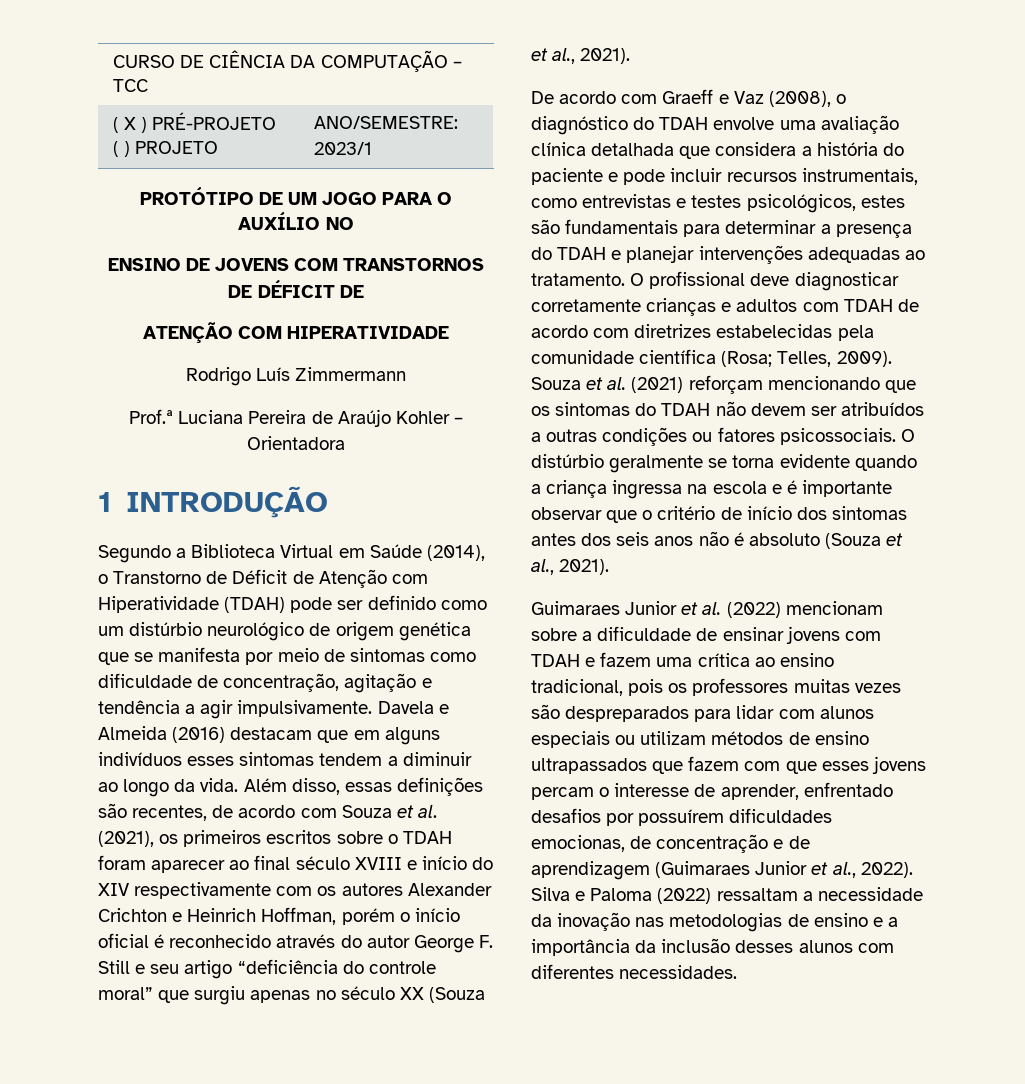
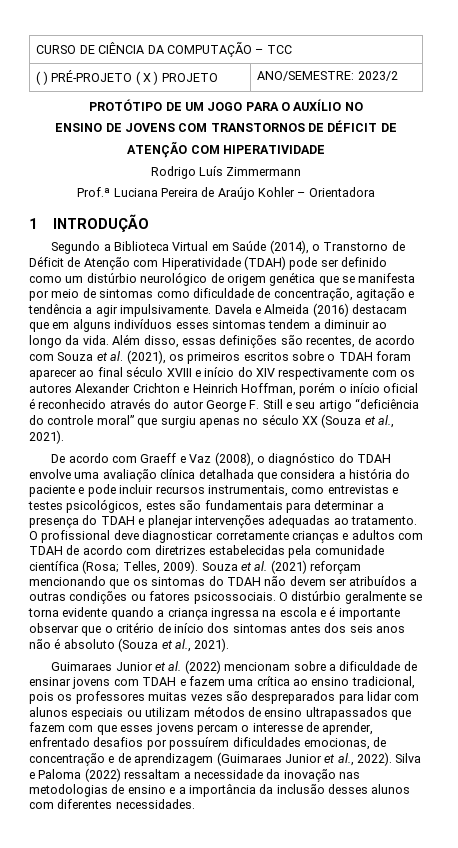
- ( X ) PRÉ-PROJETO ( ) PROJETO | ANO/SEMESTRE: 2023/1
+ ( ) PRÉ-PROJETO ( X ) PROJETO | ANO/SEMESTRE: 2023/2

